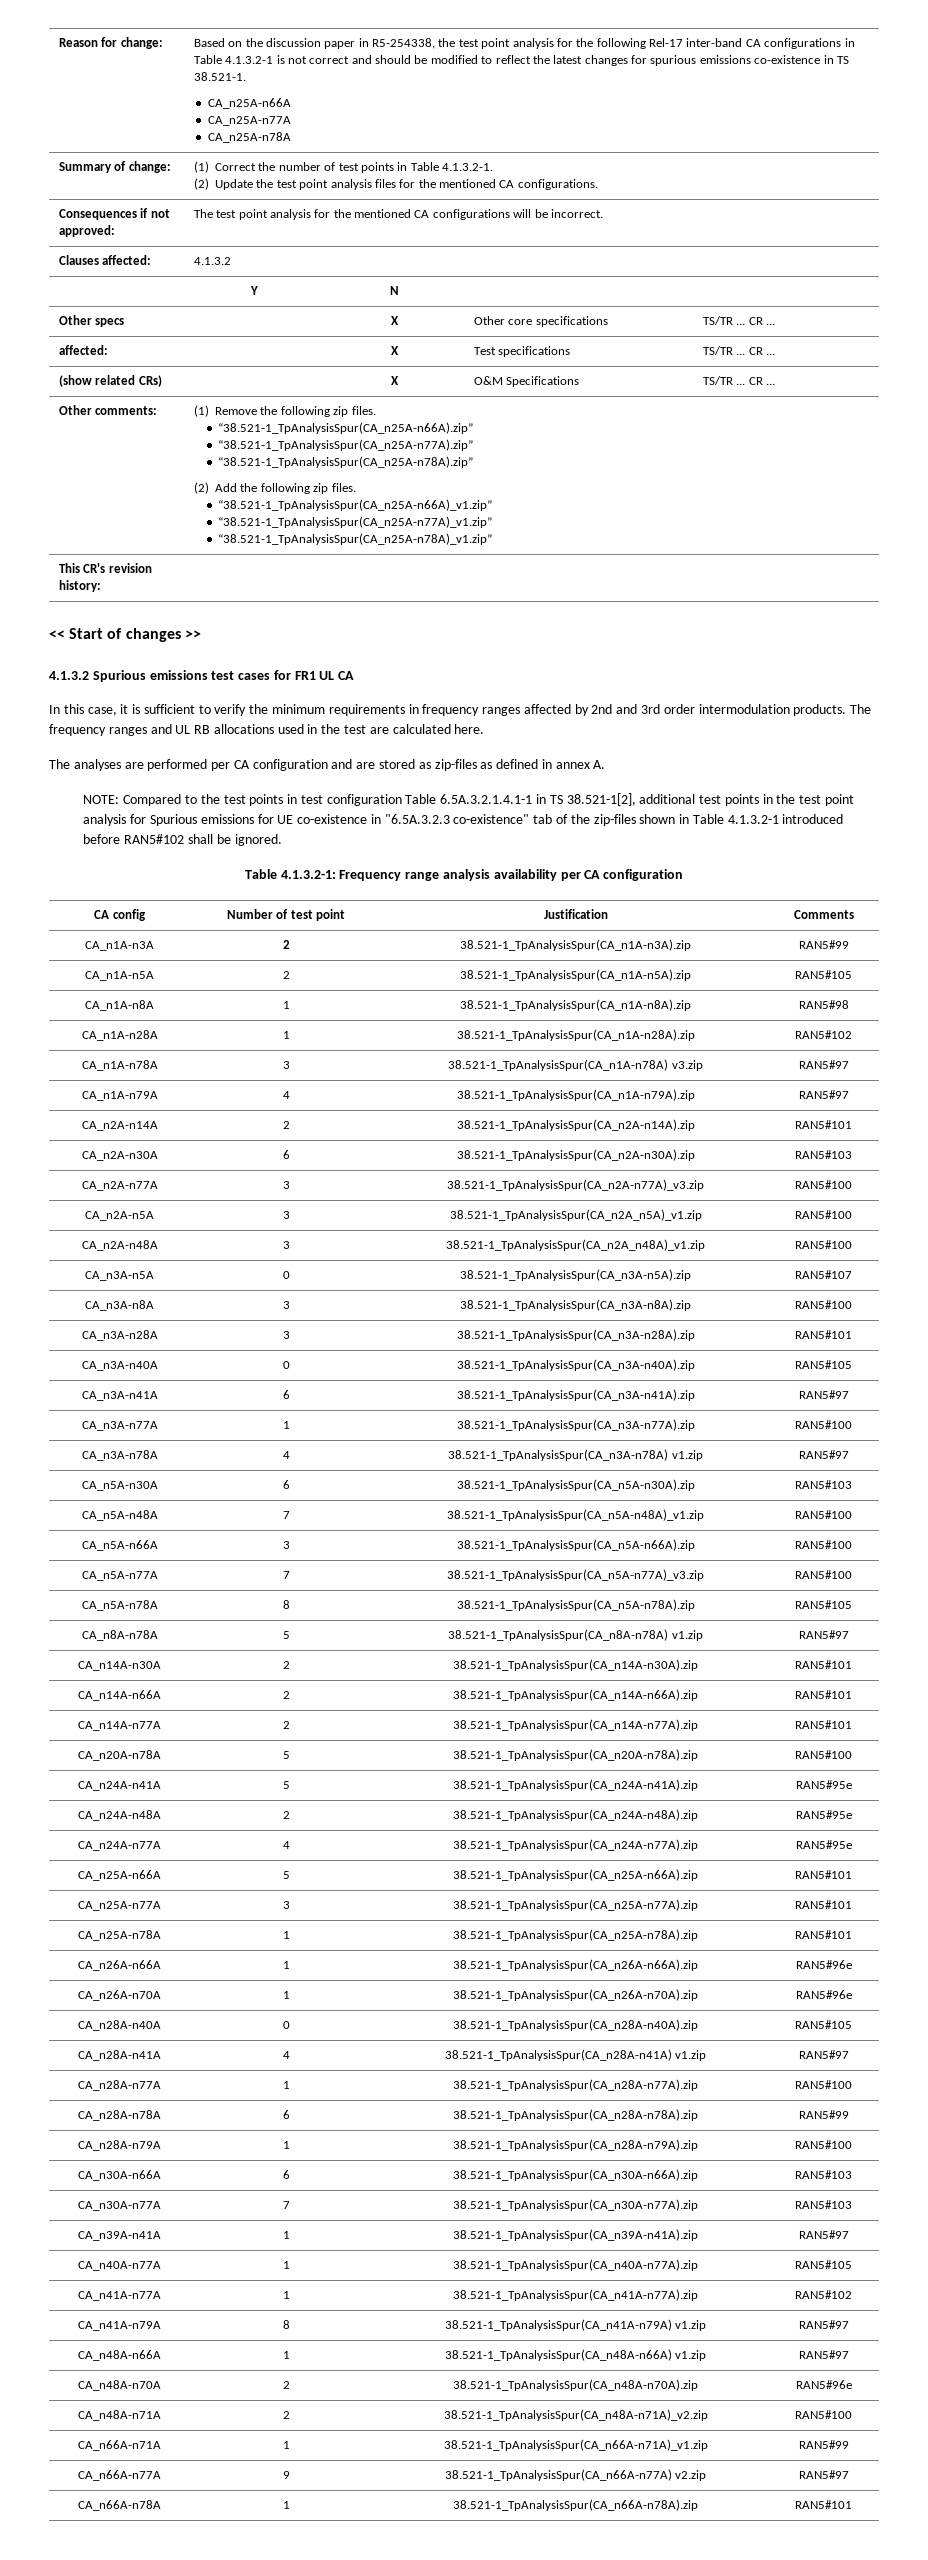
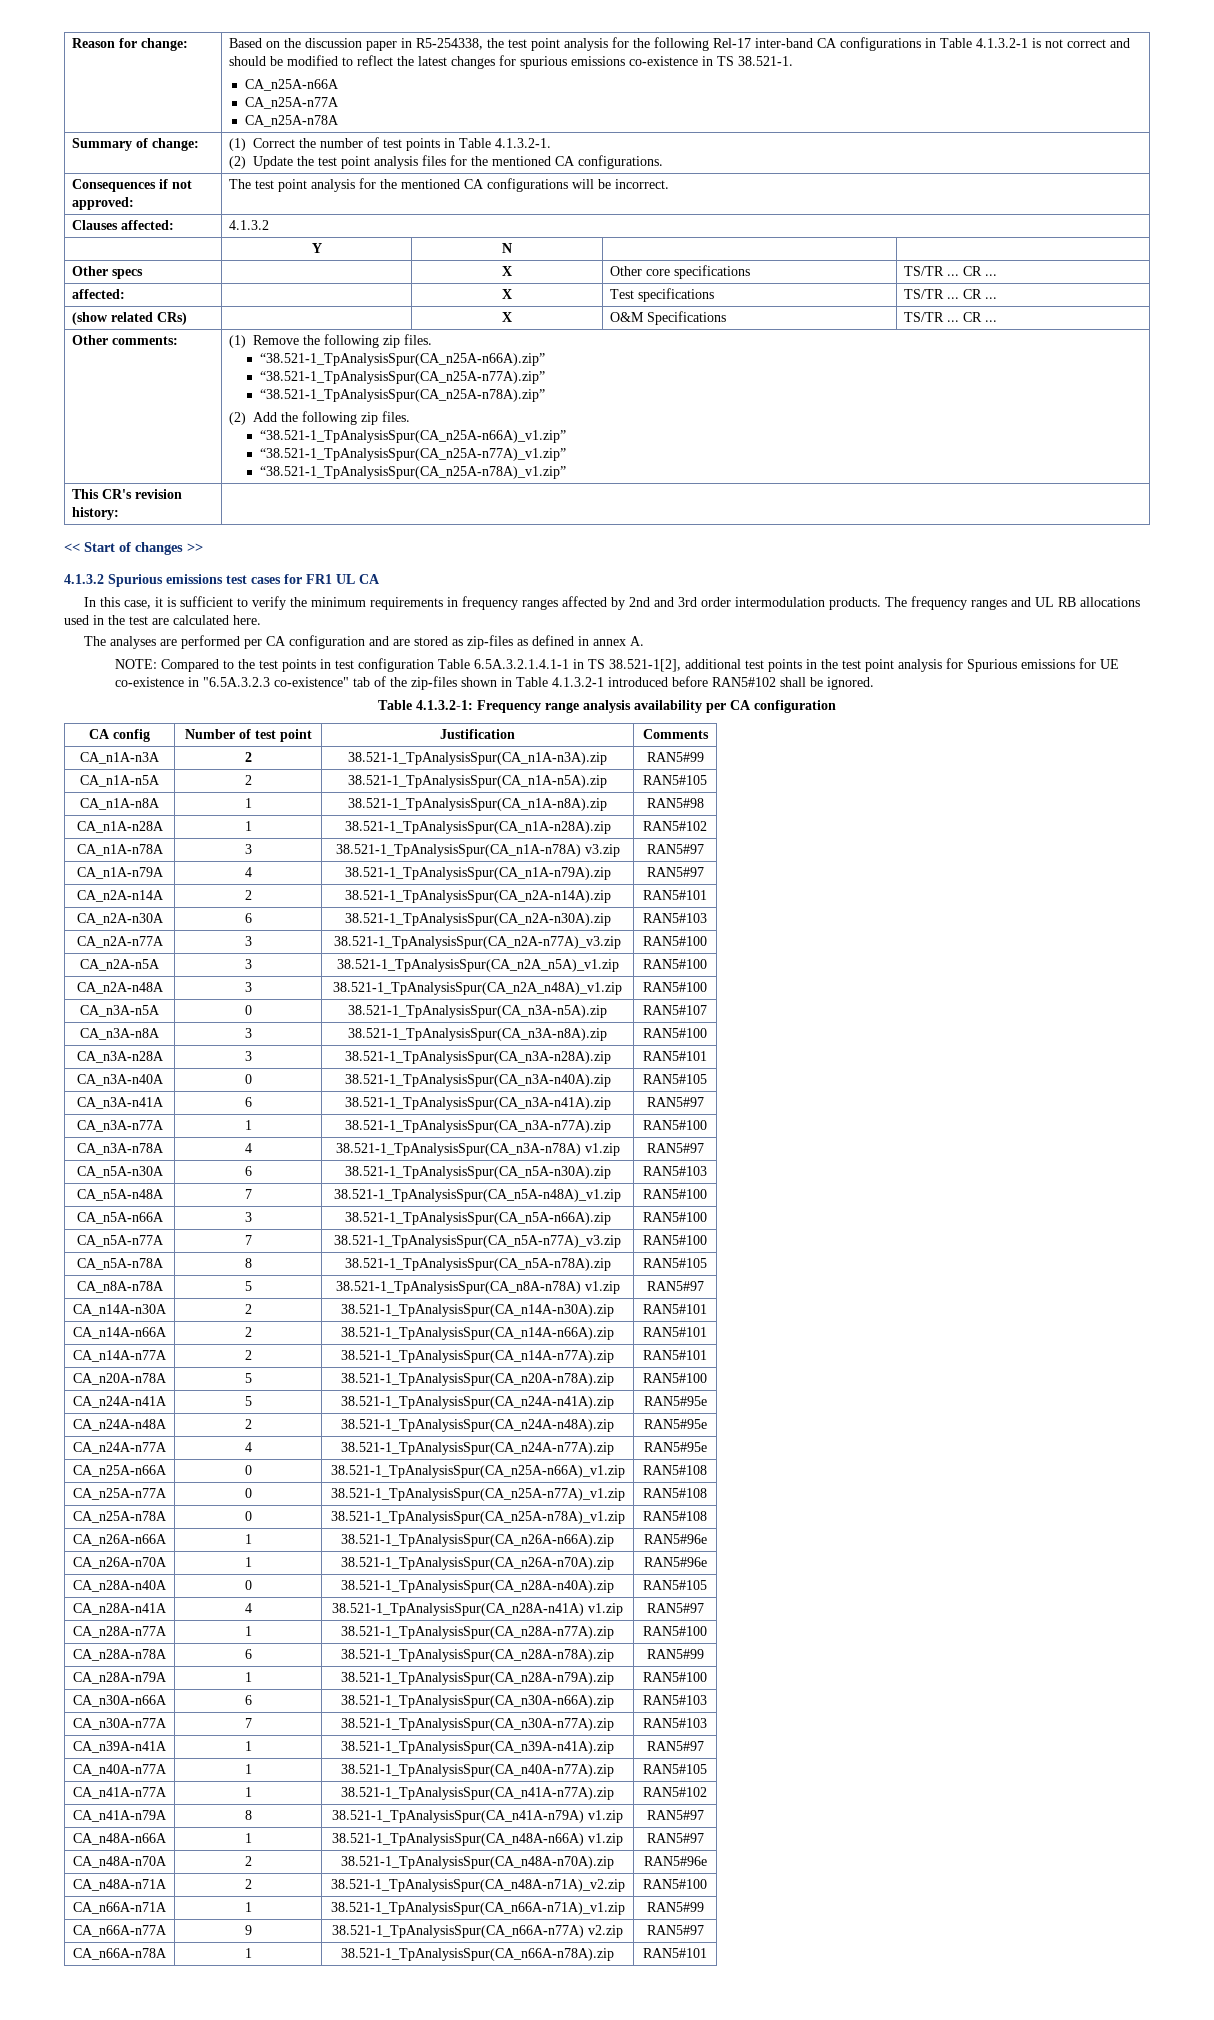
- CA_n25A-n66A | 5 | 38.521-1_TpAnalysisSpur(CA_n25A-n66A).zip | RAN5#101
- CA_n25A-n77A | 3 | 38.521-1_TpAnalysisSpur(CA_n25A-n77A).zip | RAN5#101
- CA_n25A-n78A | 1 | 38.521-1_TpAnalysisSpur(CA_n25A-n78A).zip | RAN5#101
+ CA_n25A-n66A | 0 | 38.521-1_TpAnalysisSpur(CA_n25A-n66A)_v1.zip | RAN5#108
+ CA_n25A-n77A | 0 | 38.521-1_TpAnalysisSpur(CA_n25A-n77A)_v1.zip | RAN5#108
+ CA_n25A-n78A | 0 | 38.521-1_TpAnalysisSpur(CA_n25A-n78A)_v1.zip | RAN5#108

